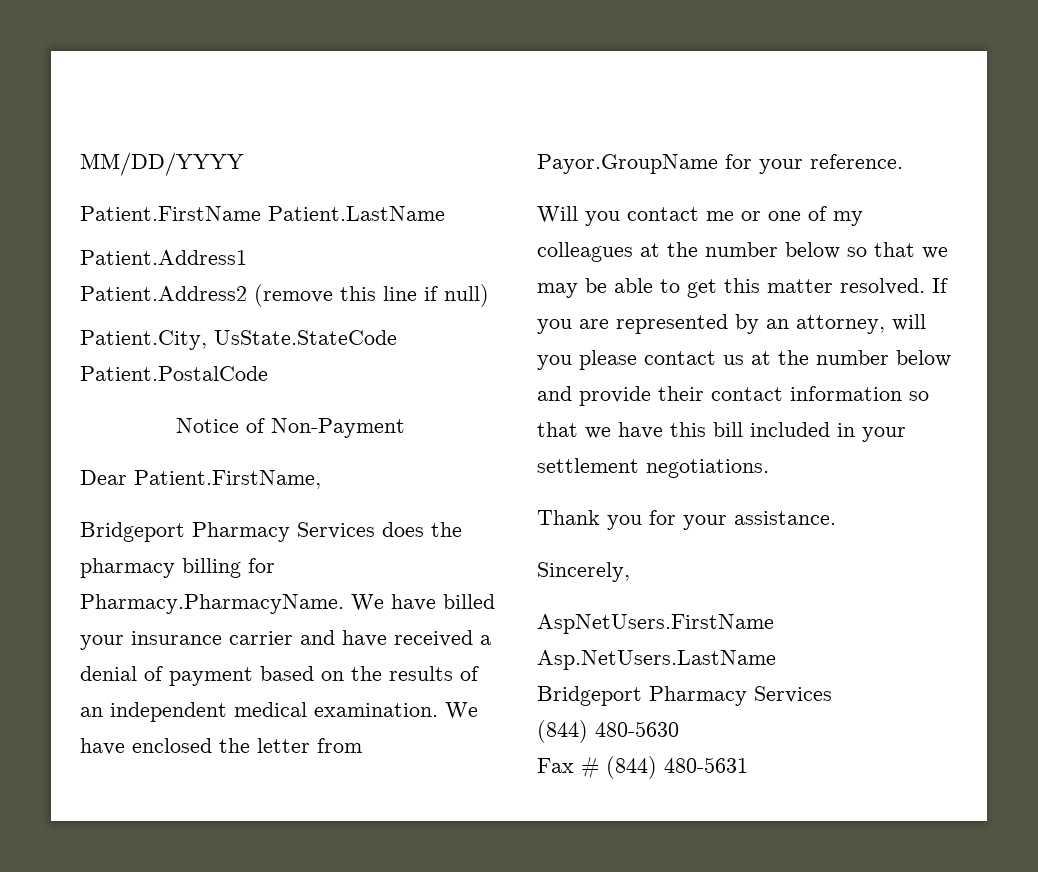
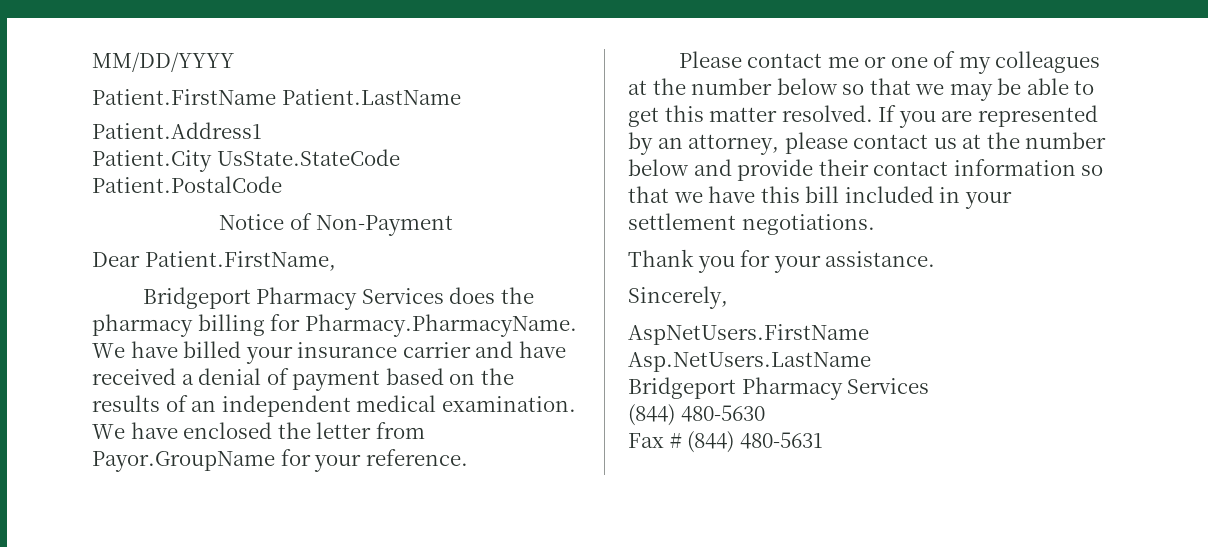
- Patient.Address2 (remove this line if null)
- Patient.City, UsState.StateCode Patient.PostalCode
+ Patient.City UsState.StateCode Patient.PostalCode
- Will you contact me or one of my colleagues at the number below so that we may be able to get this matter resolved.
+ Please contact me or one of my colleagues at the number below so that we may be able to get this matter resolved.
- If you are represented by an attorney, will you please contact us at the number below and provide their contact information so that we have this bill included in your settlement negotiations.
+ If you are represented by an attorney, please contact us at the number below and provide their contact information so that we have this bill included in your settlement negotiations.

